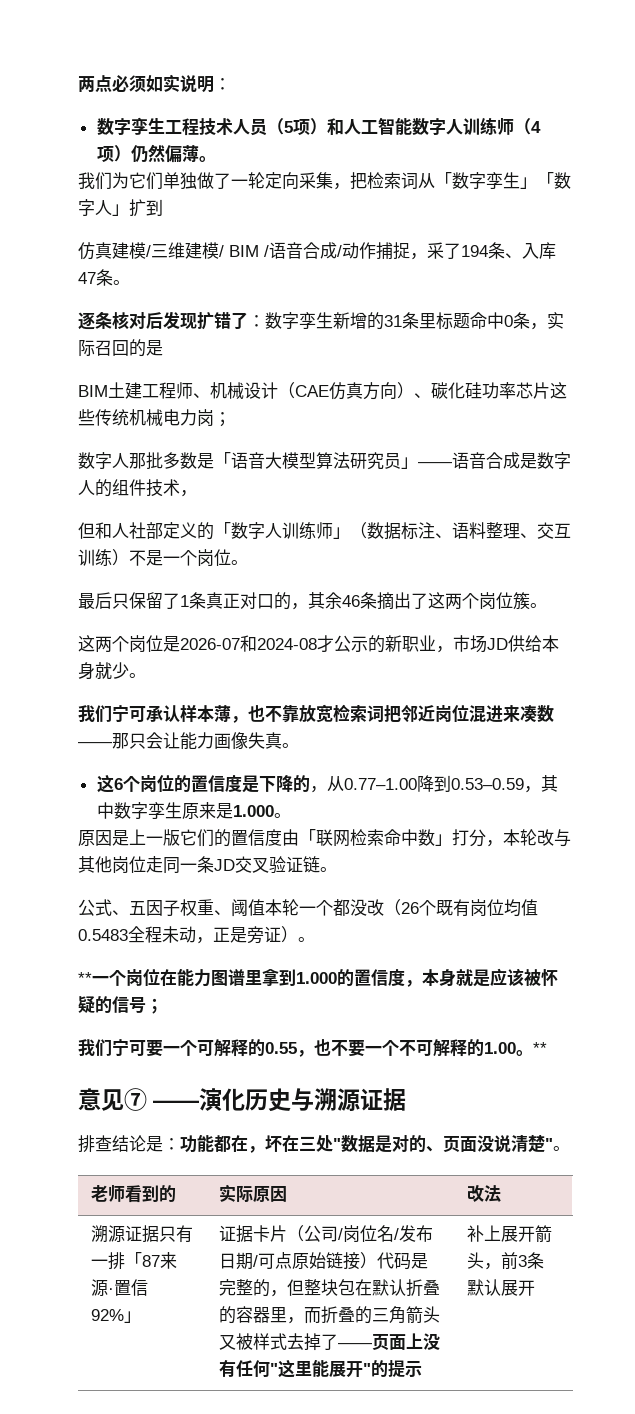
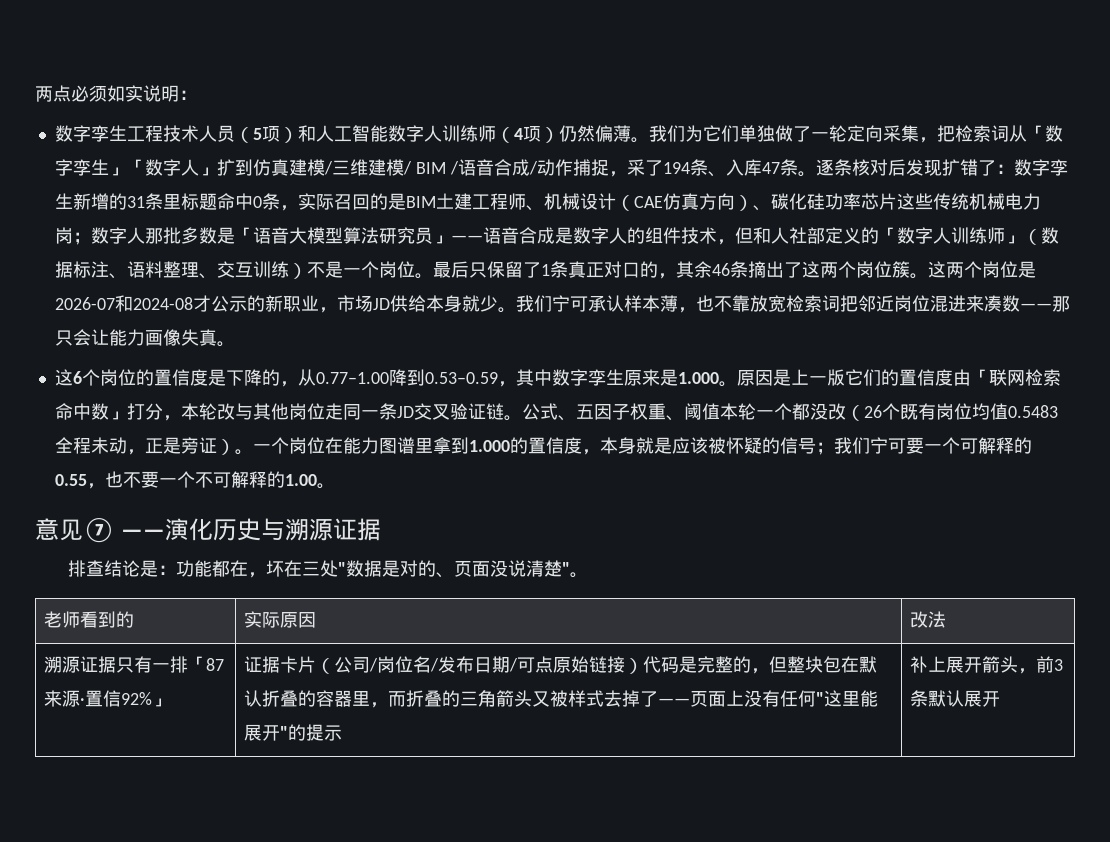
- 数字孪生工程技术人员（5项）和人工智能数字人训练师（4项）仍然偏薄。
- 我们为它们单独做了一轮定向采集，把检索词从「数字孪生」「数字人」扩到
- 仿真建模/三维建模/ BIM /语音合成/动作捕捉，采了194条、入库47条。
- 逐条核对后发现扩错了：
+ 数字孪生工程技术人员（5项）和人工智能数字人训练师（4项）仍然偏薄。我们为它们单独做了一轮定向采集，把检索词从「数字孪生」「数字人」扩到仿真建模/三维建模/ BIM /语音合成/动作捕捉，采了194条、入库47条。逐条核对后发现扩错了：
- 数字孪生新增的31条里标题命中0条，实际召回的是
- BIM土建工程师、机械设计（CAE仿真方向）、碳化硅功率芯片这些传统机械电力岗；
- 数字人那批多数是「语音大模型算法研究员」——语音合成是数字人的组件技术，
- 但和人社部定义的「数字人训练师」（数据标注、语料整理、交互训练）不是一个岗位。
- 最后只保留了1条真正对口的，其余46条摘出了这两个岗位簇。
- 这两个岗位是2026-07和2024-08才公示的新职业，市场JD供给本身就少。
- 我们宁可承认样本薄，也不靠放宽检索词把邻近岗位混进来凑数——那只会让能力画像失真。
+ 数字孪生新增的31条里标题命中0条，实际召回的是BIM土建工程师、机械设计（CAE仿真方向）、碳化硅功率芯片这些传统机械电力岗；数字人那批多数是「语音大模型算法研究员」——语音合成是数字人的组件技术，但和人社部定义的「数字人训练师」（数据标注、语料整理、交互训练）不是一个岗位。最后只保留了1条真正对口的，其余46条摘出了这两个岗位簇。这两个岗位是2026-07和2024-08才公示的新职业，市场JD供给本身就少。我们宁可承认样本薄，也不靠放宽检索词把邻近岗位混进来凑数——那只会让能力画像失真。
- 这6个岗位的置信度是下降的，从0.77–1.00降到0.53–0.59，其中数字孪生原来是1.000。
- 原因是上一版它们的置信度由「联网检索命中数」打分，本轮改与其他岗位走同一条JD交叉验证链。
- 公式、五因子权重、阈值本轮一个都没改（26个既有岗位均值0.5483全程未动，正是旁证）。
- **一个岗位在能力图谱里拿到1.000的置信度，本身就是应该被怀疑的信号；
- 我们宁可要一个可解释的0.55，也不要一个不可解释的1.00。**
+ 这6个岗位的置信度是下降的，从0.77–1.00降到0.53–0.59，其中数字孪生原来是1.000。原因是上一版它们的置信度由「联网检索命中数」打分，本轮改与其他岗位走同一条JD交叉验证链。公式、五因子权重、阈值本轮一个都没改（26个既有岗位均值0.5483全程未动，正是旁证）。一个岗位在能力图谱里拿到1.000的置信度，本身就是应该被怀疑的信号；我们宁可要一个可解释的0.55，也不要一个不可解释的1.00。

